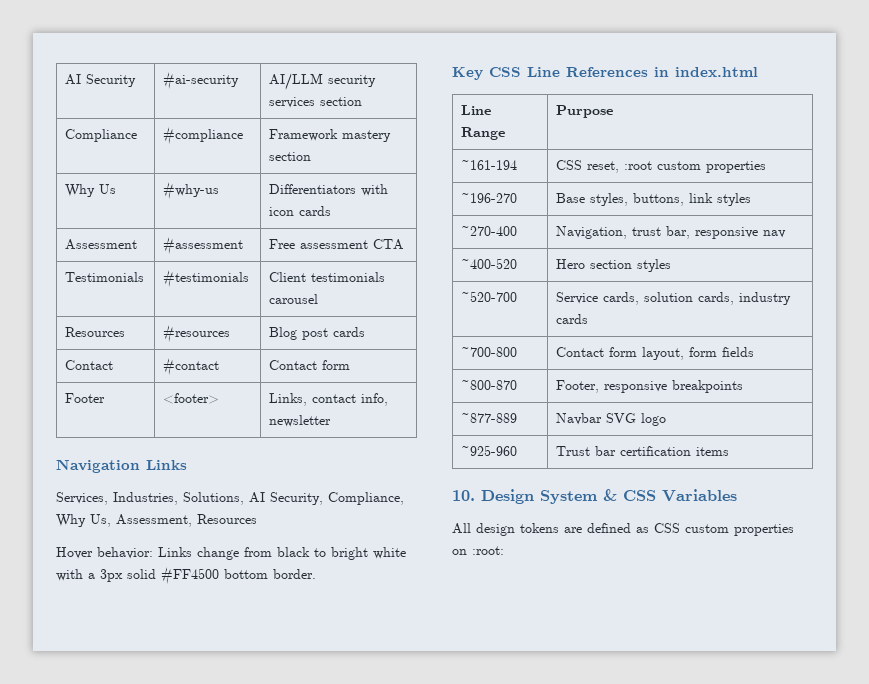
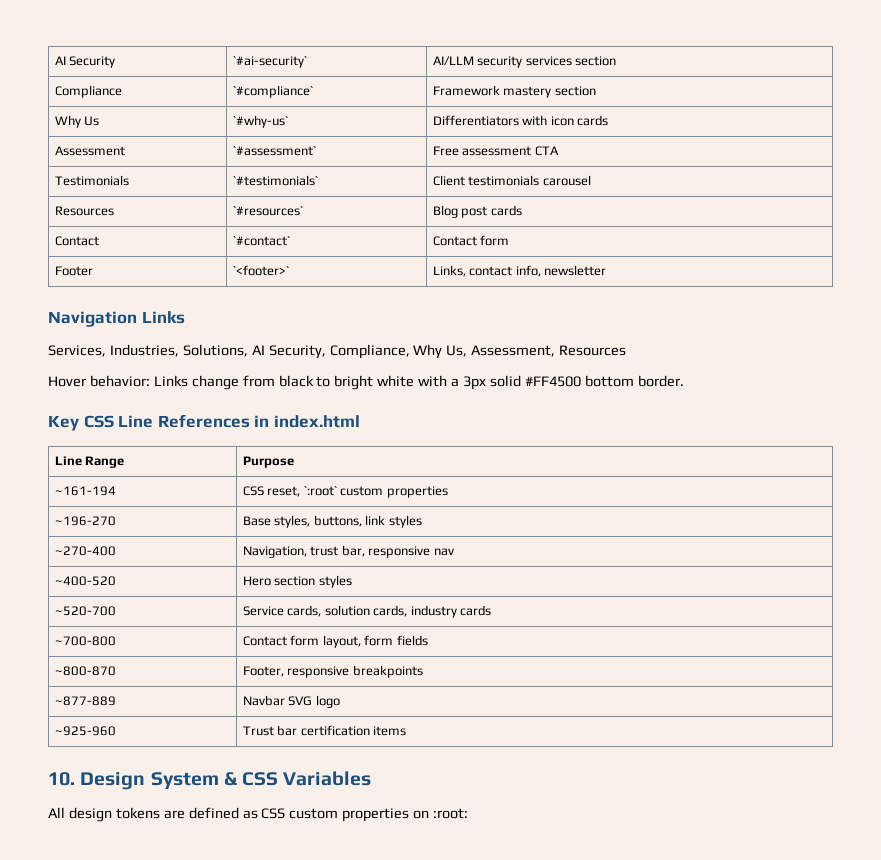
- AI Security | #ai-security | AI/LLM security services section
+ AI Security | `#ai-security` | AI/LLM security services section
- Compliance | #compliance | Framework mastery section
+ Compliance | `#compliance` | Framework mastery section
- Why Us | #why-us | Differentiators with icon cards
+ Why Us | `#why-us` | Differentiators with icon cards
- Assessment | #assessment | Free assessment CTA
+ Assessment | `#assessment` | Free assessment CTA
- Testimonials | #testimonials | Client testimonials carousel
+ Testimonials | `#testimonials` | Client testimonials carousel
- Resources | #resources | Blog post cards
+ Resources | `#resources` | Blog post cards
- Contact | #contact | Contact form
+ Contact | `#contact` | Contact form
- Footer | <footer> | Links, contact info, newsletter
+ Footer | `<footer>` | Links, contact info, newsletter
- ~161-194 | CSS reset, :root custom properties
+ ~161-194 | CSS reset, `:root` custom properties

